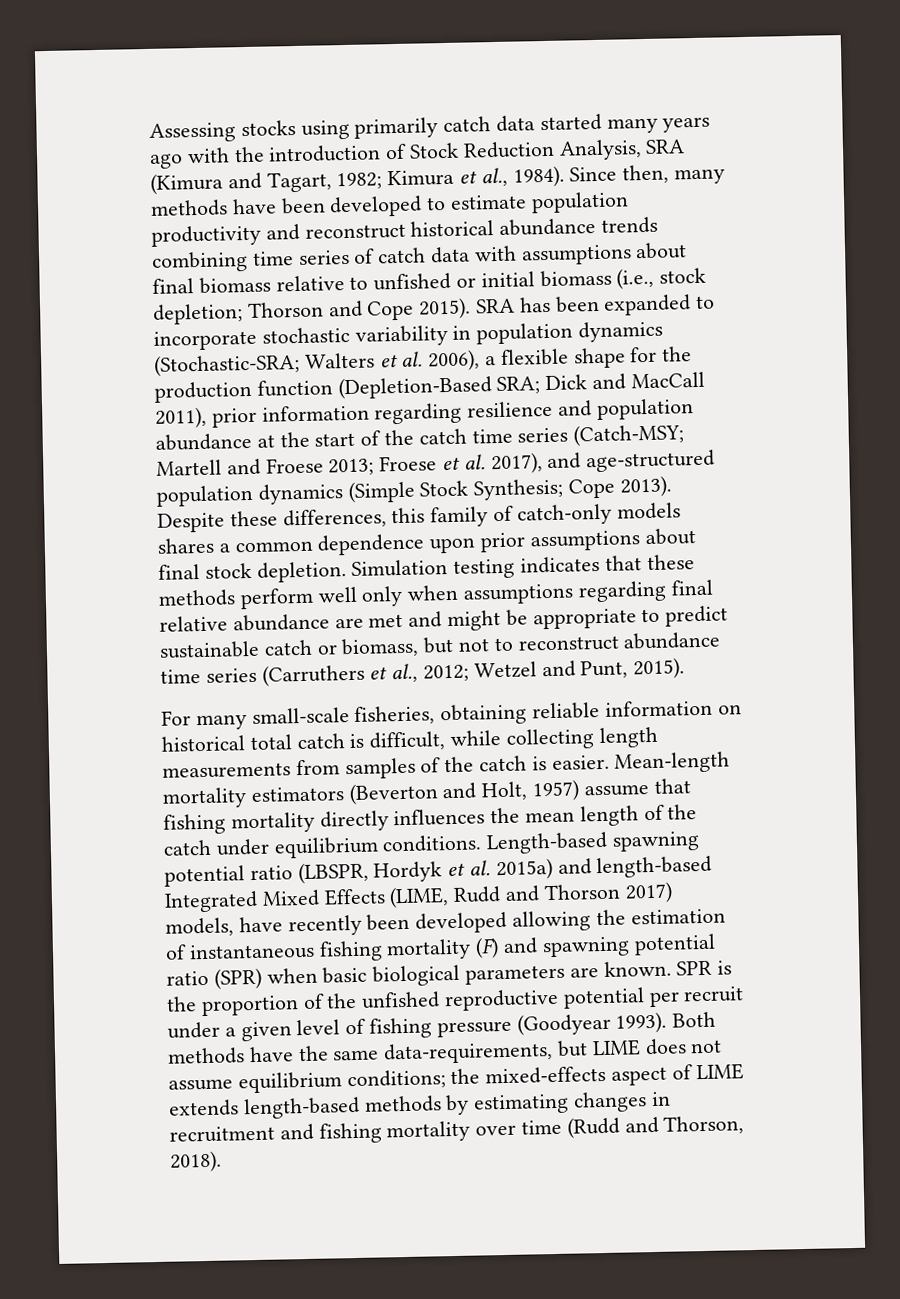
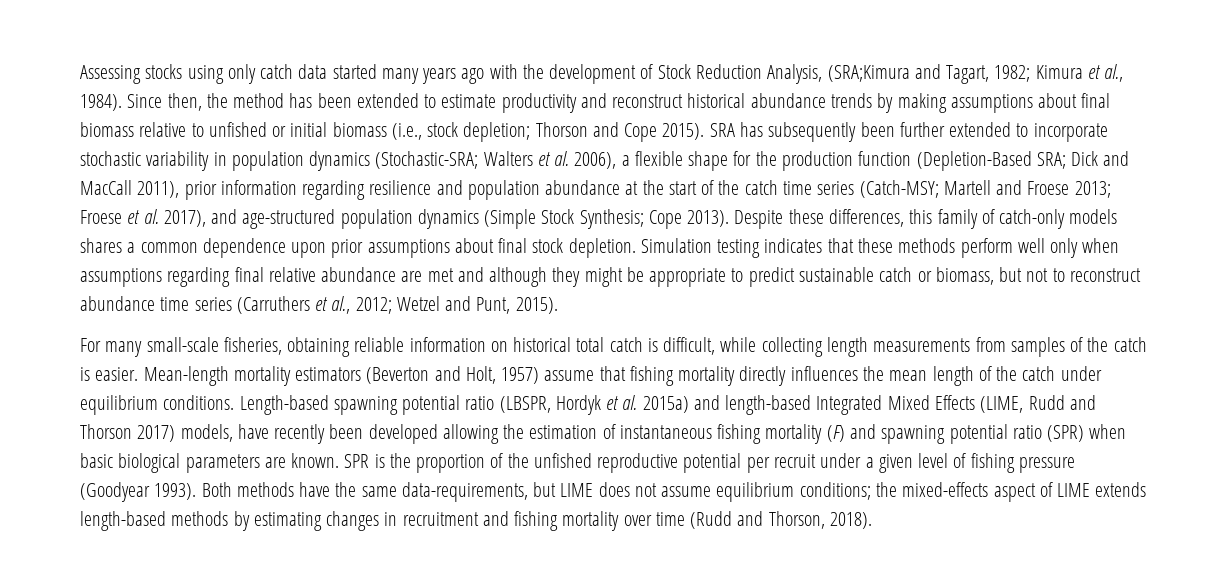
- Assessing stocks using primarily catch data started many years ago with the introduction of Stock Reduction Analysis, SRA (Kimura and Tagart, 1982; Kimura et al., 1984).
+ Assessing stocks using only catch data started many years ago with the development of Stock Reduction Analysis, (SRA;Kimura and Tagart, 1982; Kimura et al., 1984).
- Since then, many methods have been developed to estimate population productivity and reconstruct historical abundance trends combining time series of catch data with assumptions about final biomass relative to unfished or initial biomass (i.e., stock depletion; Thorson and Cope 2015).
+ Since then, the method has been extended to estimate productivity and reconstruct historical abundance trends by making assumptions about final biomass relative to unfished or initial biomass (i.e., stock depletion; Thorson and Cope 2015).
- SRA has been expanded to incorporate stochastic variability in population dynamics (Stochastic-SRA; Walters et al. 2006), a flexible shape for the production function (Depletion-Based SRA; Dick and MacCall 2011), prior information regarding resilience and population abundance at the start of the catch time series (Catch-MSY; Martell and Froese 2013; Froese et al. 2017), and age-structured population dynamics (Simple Stock Synthesis; Cope 2013).
+ SRA has subsequently been further extended to incorporate stochastic variability in population dynamics (Stochastic-SRA; Walters et al. 2006), a flexible shape for the production function (Depletion-Based SRA; Dick and MacCall 2011), prior information regarding resilience and population abundance at the start of the catch time series (Catch-MSY; Martell and Froese 2013; Froese et al. 2017), and age-structured population dynamics (Simple Stock Synthesis; Cope 2013).
- Simulation testing indicates that these methods perform well only when assumptions regarding final relative abundance are met and might be appropriate to predict sustainable catch or biomass, but not to reconstruct abundance time series (Carruthers et al., 2012; Wetzel and Punt, 2015).
+ Simulation testing indicates that these methods perform well only when assumptions regarding final relative abundance are met and although they might be appropriate to predict sustainable catch or biomass, but not to reconstruct abundance time series (Carruthers et al., 2012; Wetzel and Punt, 2015).

